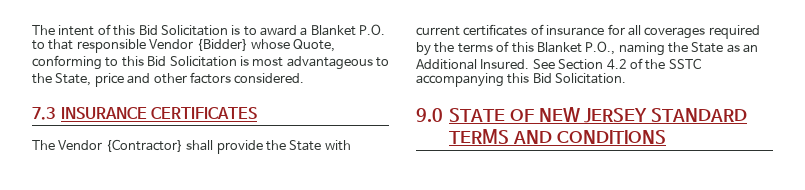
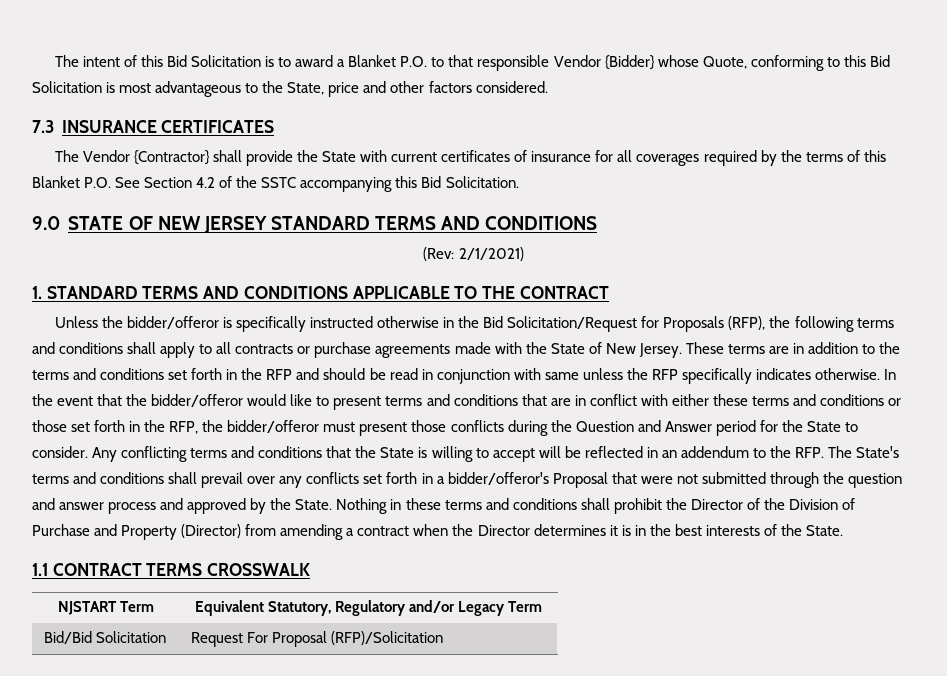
- The Vendor {Contractor} shall provide the State with current certificates of insurance for all coverages required by the terms of this Blanket P.O., naming the State as an Additional Insured. See Section 4.2 of the SSTC accompanying this Bid Solicitation.
+ The Vendor {Contractor} shall provide the State with current certificates of insurance for all coverages required by the terms of this Blanket P.O. See Section 4.2 of the SSTC accompanying this Bid Solicitation.
+ (Rev: 2/1/2021)
+ 1. STANDARD TERMS AND CONDITIONS APPLICABLE TO THE CONTRACT
+ Unless the bidder/offeror is specifically instructed otherwise in the Bid Solicitation/Request for Proposals (RFP), the following terms and conditions shall apply to all contracts or purchase agreements made with the State of New Jersey. These terms are in addition to the terms and conditions set forth in the RFP and should be read in conjunction with same unless the RFP specifically indicates otherwise. In the event that the bidder/offeror would like to present terms and conditions that are in conflict with either these terms and conditions or those set forth in the RFP, the bidder/offeror must present those conflicts during the Question and Answer period for the State to consider. Any conflicting terms and conditions that the State is willing to accept will be reflected in an addendum to the RFP. The State's terms and conditions shall prevail over any conflicts set forth in a bidder/offeror's Proposal that were not submitted through the question and answer process and approved by the State. Nothing in these terms and conditions shall prohibit the Director of the Division of Purchase and Property (Director) from amending a contract when the Director determines it is in the best interests of the State.
+ 1.1 CONTRACT TERMS CROSSWALK
+ NJSTART Term | Equivalent Statutory, Regulatory and/or Legacy Term
+ Bid/Bid Solicitation | Request For Proposal (RFP)/Solicitation

